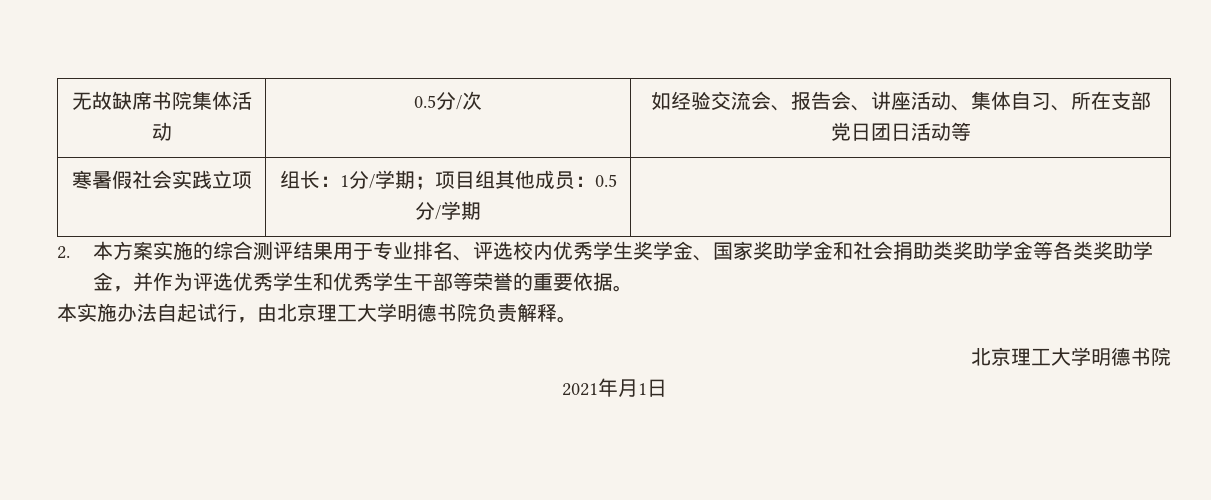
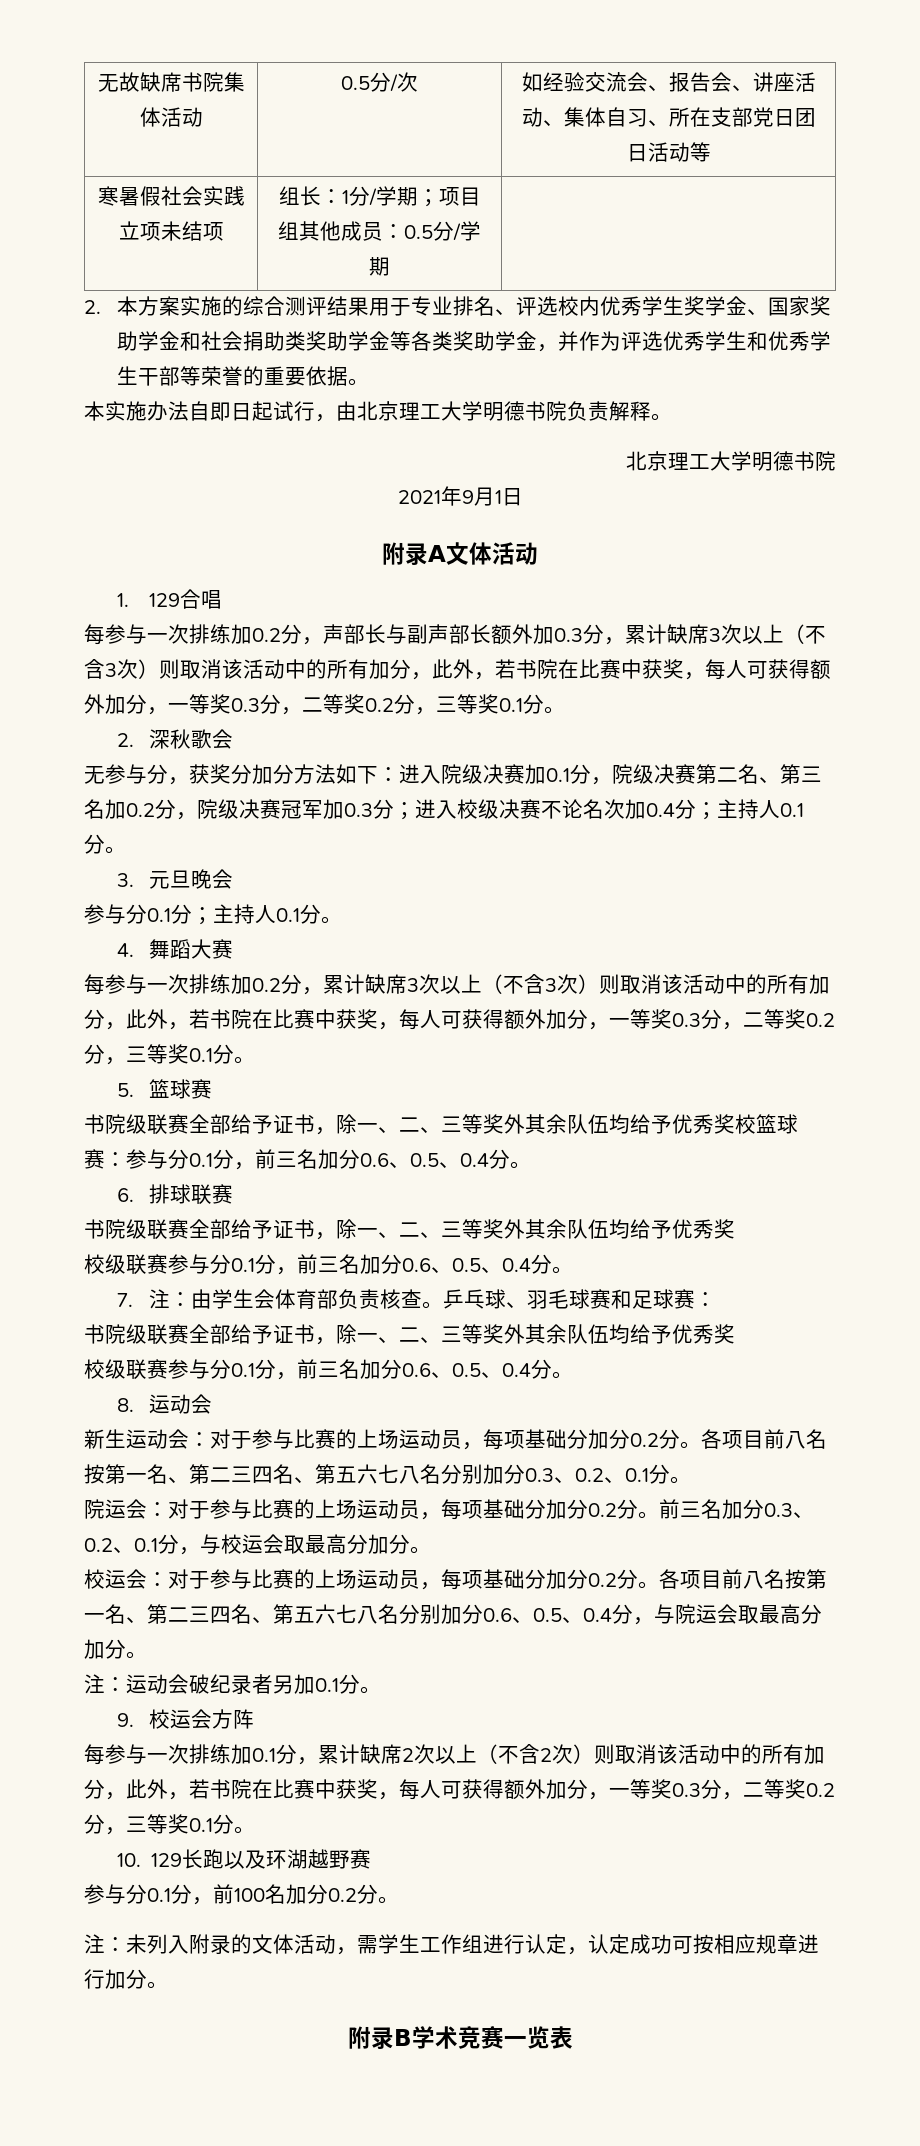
- 寒暑假社会实践立项 | 组长：1分/学期；项目组其他成员：0.5分/学期 |
+ 寒暑假社会实践立项未结项 | 组长：1分/学期；项目组其他成员：0.5分/学期 |
- 本实施办法自起试行，由北京理工大学明德书院负责解释。
+ 本实施办法自即日起试行，由北京理工大学明德书院负责解释。
- 2021年月1日
+ 2021年9月1日
+ 附录A文体活动
+ 1. 129合唱
+ 每参与一次排练加0.2分，声部长与副声部长额外加0.3分，累计缺席3次以上（不含3次）则取消该活动中的所有加分，此外，若书院在比赛中获奖，每人可获得额外加分，一等奖0.3分，二等奖0.2分，三等奖0.1分。
+ 2.深秋歌会
+ 无参与分，获奖分加分方法如下：进入院级决赛加0.1分，院级决赛第二名、第三名加0.2分，院级决赛冠军加0.3分；进入校级决赛不论名次加0.4分；主持人0.1分。
+ 3.元旦晚会
+ 参与分0.1分；主持人0.1分。
+ 4.舞蹈大赛
+ 每参与一次排练加0.2分，累计缺席3次以上（不含3次）则取消该活动中的所有加分，此外，若书院在比赛中获奖，每人可获得额外加分，一等奖0.3分，二等奖0.2分，三等奖0.1分。
+ 5.篮球赛
+ 书院级联赛全部给予证书，除一、二、三等奖外其余队伍均给予优秀奖校篮球赛：参与分0.1分，前三名加分0.6、0.5、0.4分。
+ 6.排球联赛
+ 书院级联赛全部给予证书，除一、二、三等奖外其余队伍均给予优秀奖
+ 校级联赛参与分0.1分，前三名加分0.6、0.5、0.4分。
+ 7.注：由学生会体育部负责核查。乒乓球、羽毛球赛和足球赛：
+ 书院级联赛全部给予证书，除一、二、三等奖外其余队伍均给予优秀奖
+ 校级联赛参与分0.1分，前三名加分0.6、0.5、0.4分。
+ 8.运动会
+ 新生运动会：对于参与比赛的上场运动员，每项基础分加分0.2分。各项目前八名按第一名、第二三四名、第五六七八名分别加分0.3、0.2、0.1分。
+ 院运会：对于参与比赛的上场运动员，每项基础分加分0.2分。前三名加分0.3、0.2、0.1分，与校运会取最高分加分。
+ 校运会：对于参与比赛的上场运动员，每项基础分加分0.2分。各项目前八名按第一名、第二三四名、第五六七八名分别加分0.6、0.5、0.4分，与院运会取最高分加分。
+ 注：运动会破纪录者另加0.1分。
+ 9.校运会方阵
+ 每参与一次排练加0.1分，累计缺席2次以上（不含2次）则取消该活动中的所有加分，此外，若书院在比赛中获奖，每人可获得额外加分，一等奖0.3分，二等奖0.2分，三等奖0.1分。
+ 10. 129长跑以及环湖越野赛
+ 参与分0.1分，前100名加分0.2分。
+ 注：未列入附录的文体活动，需学生工作组进行认定，认定成功可按相应规章进行加分。
+ 附录B学术竞赛一览表

